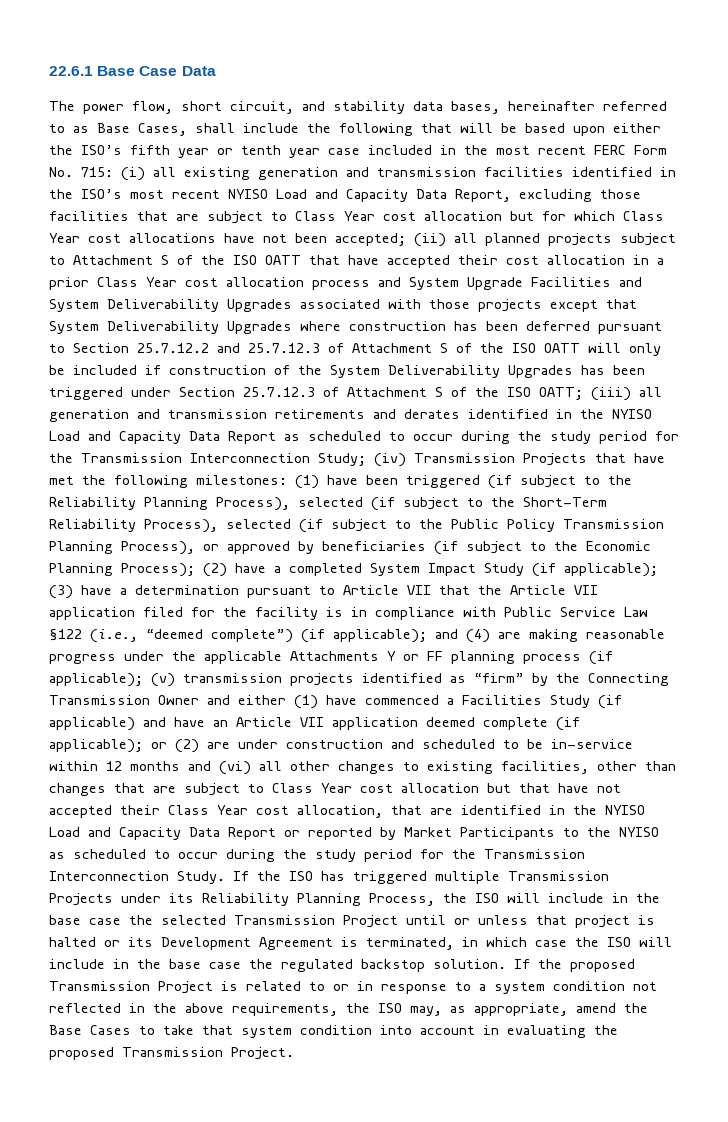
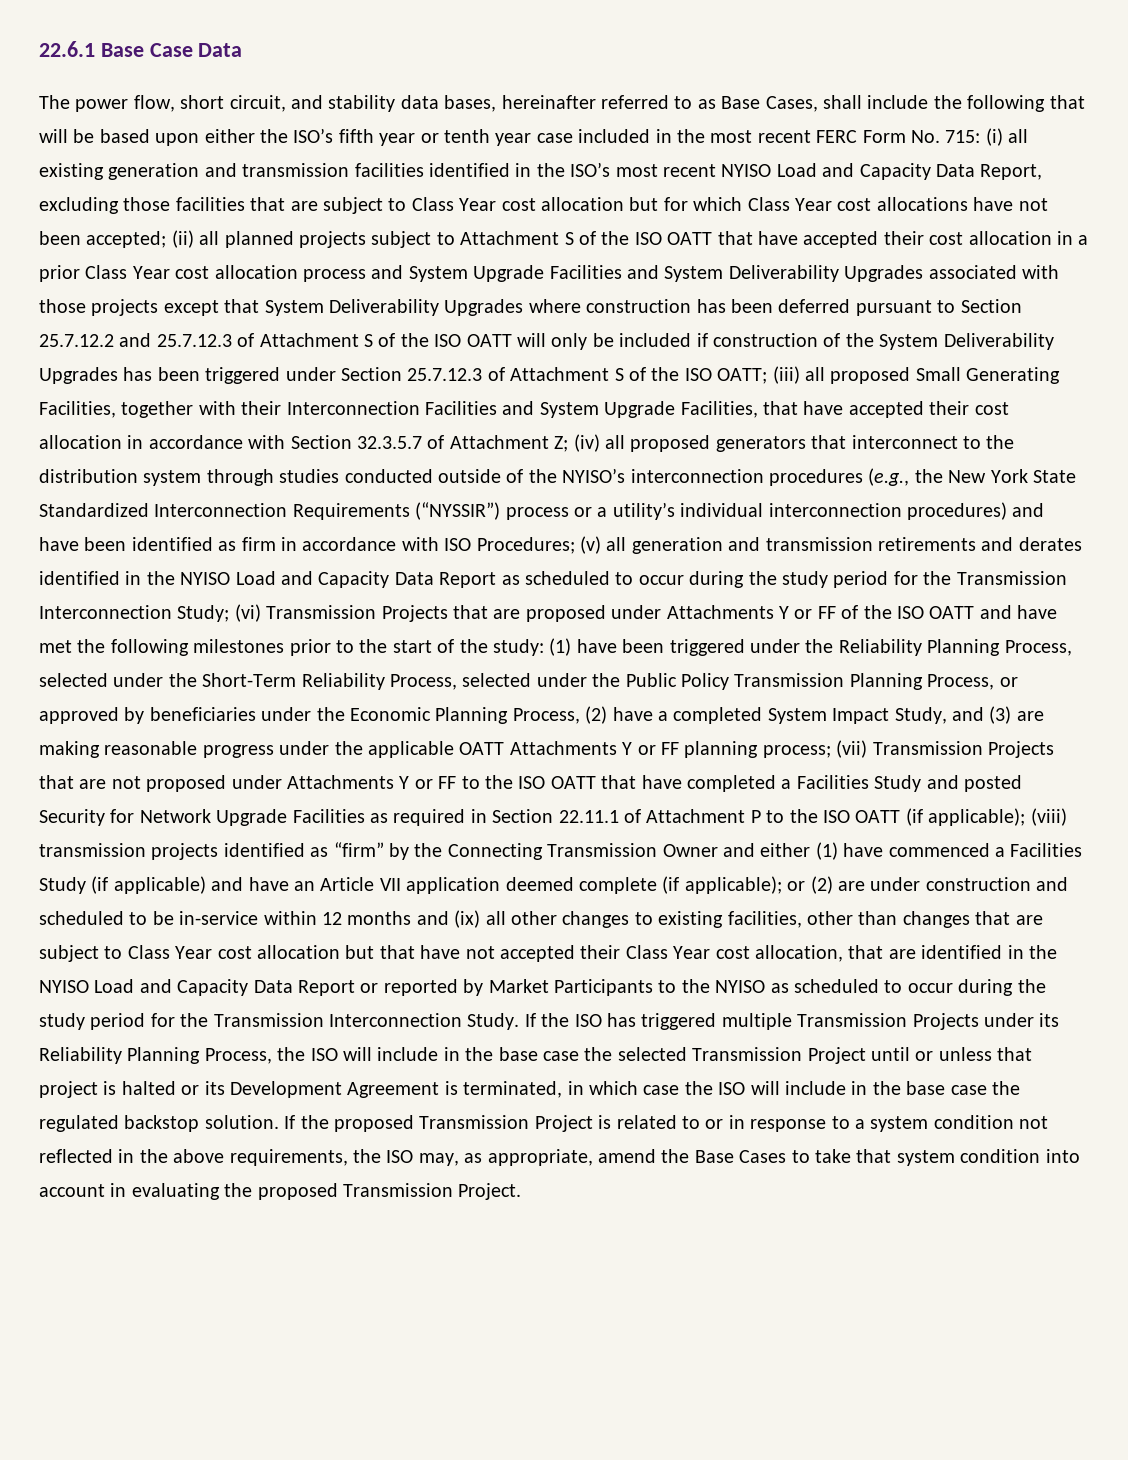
- (iii) all generation and transmission retirements and derates identified in the NYISO Load and Capacity Data Report as scheduled to occur during the study period for the Transmission Interconnection Study;
+ (iii) all proposed Small Generating Facilities, together with their Interconnection Facilities and System Upgrade Facilities, that have accepted their cost allocation in accordance with Section 32.3.5.7 of Attachment Z; (iv) all proposed generators that interconnect to the distribution system through studies conducted outside of the NYISO’s interconnection procedures (e.g., the New York State Standardized Interconnection Requirements (“NYSSIR”) process or a utility’s individual interconnection procedures) and have been identified as firm in accordance with ISO Procedures; (v) all generation and transmission retirements and derates identified in the NYISO Load and Capacity Data Report as scheduled to occur during the study period for the Transmission Interconnection Study;
- (iv) Transmission Projects that have met the following milestones: (1) have been triggered (if subject to the Reliability Planning Process), selected (if subject to the Short-Term Reliability Process), selected (if subject to the Public Policy Transmission Planning Process), or approved by beneficiaries (if subject to the Economic Planning Process); (2) have a completed System Impact Study (if applicable); (3) have a determination pursuant to Article VII that the Article VII application filed for the facility is in compliance with Public Service Law §122 (i.e., “deemed complete”) (if applicable); and (4) are making reasonable progress under the applicable Attachments Y or FF planning process (if applicable); (v) transmission projects identified as “firm” by the Connecting Transmission Owner and either (1) have commenced a Facilities Study (if applicable) and have an Article VII application deemed complete (if applicable);
+ (vi) Transmission Projects that are proposed under Attachments Y or FF of the ISO OATT and have met the following milestones prior to the start of the study: (1) have been triggered under the Reliability Planning Process, selected under the Short-Term Reliability Process, selected under the Public Policy Transmission Planning Process, or approved by beneficiaries under the Economic Planning Process, (2) have a completed System Impact Study, and (3) are making reasonable progress under the applicable OATT Attachments Y or FF planning process; (vii) Transmission Projects that are not proposed under Attachments Y or FF to the ISO OATT that have completed a Facilities Study and posted Security for Network Upgrade Facilities as required in Section 22.11.1 of Attachment P to the ISO OATT (if applicable); (viii) transmission projects identified as “firm” by the Connecting Transmission Owner and either (1) have commenced a Facilities Study (if applicable) and have an Article VII application deemed complete (if applicable);
- or (2) are under construction and scheduled to be in-service within 12 months and (vi) all other changes to existing facilities, other than changes that are subject to Class Year cost allocation but that have not accepted their Class Year cost allocation, that are identified in the NYISO Load and Capacity Data Report or reported by Market Participants to the NYISO as scheduled to occur during the study period for the Transmission Interconnection Study.
+ or (2) are under construction and scheduled to be in-service within 12 months and (ix) all other changes to existing facilities, other than changes that are subject to Class Year cost allocation but that have not accepted their Class Year cost allocation, that are identified in the NYISO Load and Capacity Data Report or reported by Market Participants to the NYISO as scheduled to occur during the study period for the Transmission Interconnection Study.

